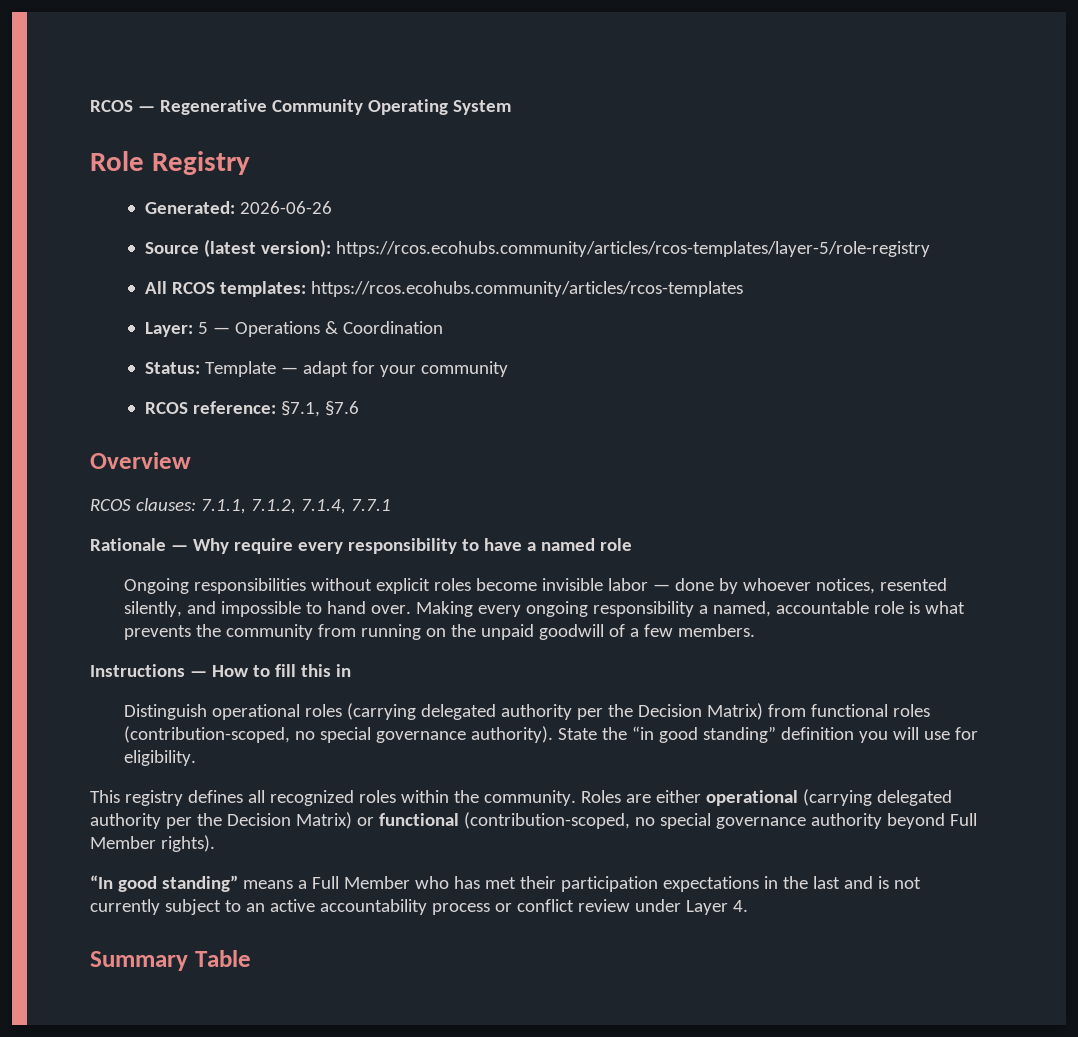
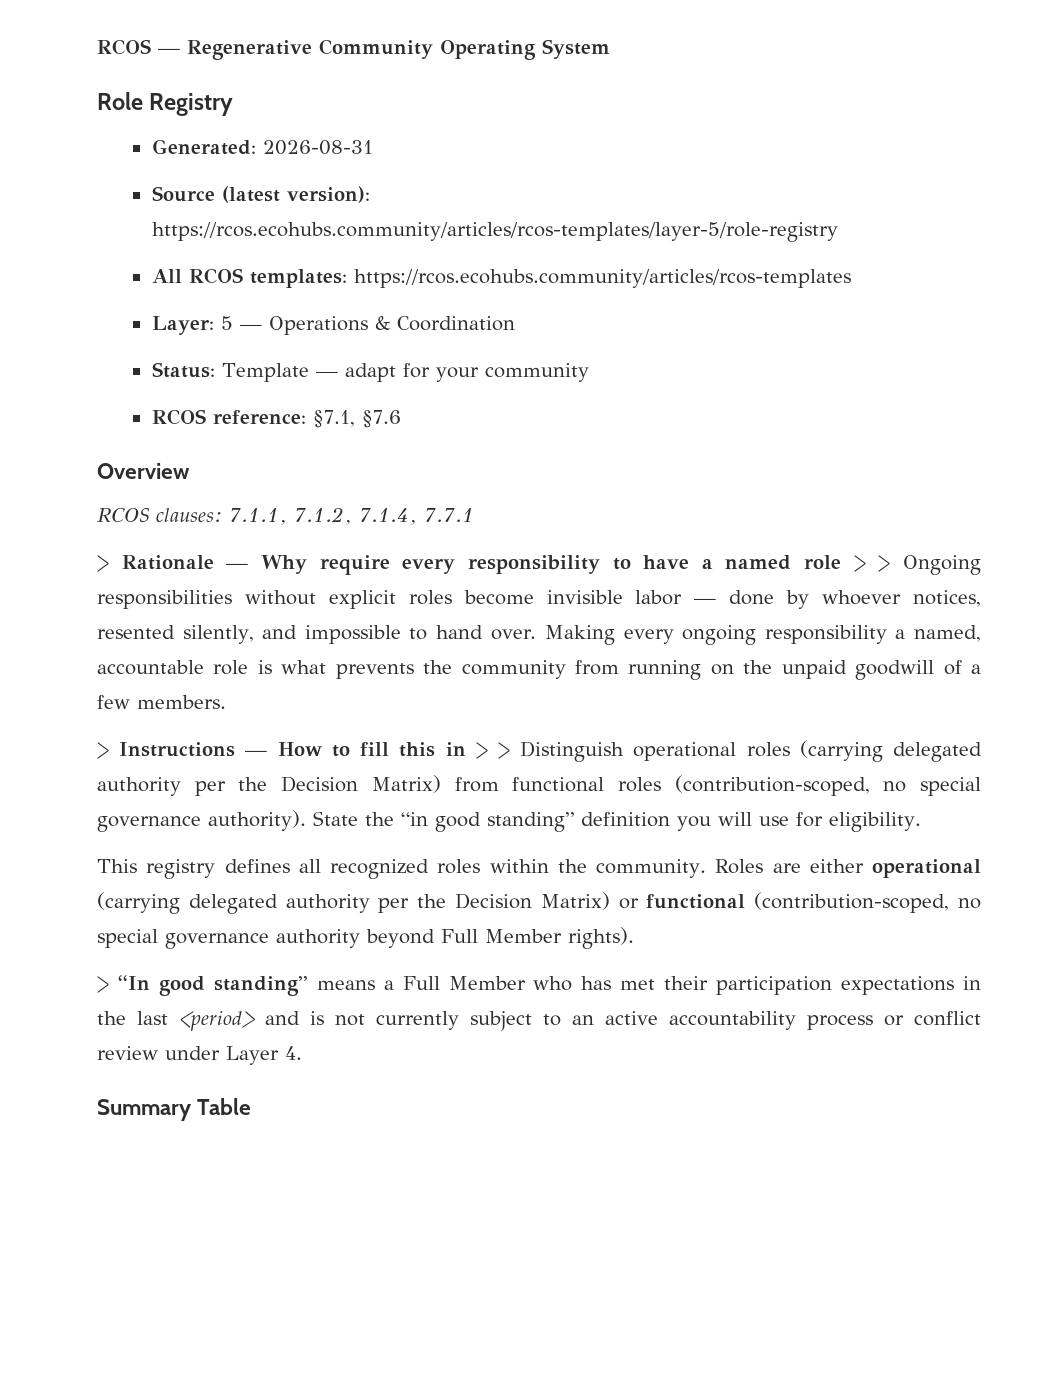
- Generated: 2026-06-26
+ Generated: 2026-08-31
- Rationale — Why require every responsibility to have a named role
- Ongoing responsibilities without explicit roles become invisible labor — done by whoever notices, resented silently, and impossible to hand over.
+ > Rationale — Why require every responsibility to have a named role > > Ongoing responsibilities without explicit roles become invisible labor — done by whoever notices, resented silently, and impossible to hand over.
- Instructions — How to fill this in
- Distinguish operational roles (carrying delegated authority per the Decision Matrix) from functional roles (contribution-scoped, no special governance authority).
+ > Instructions — How to fill this in > > Distinguish operational roles (carrying delegated authority per the Decision Matrix) from functional roles (contribution-scoped, no special governance authority).
- “In good standing” means a Full Member who has met their participation expectations in the last and is not currently subject to an active accountability process or conflict review under Layer 4.
+ > “In good standing” means a Full Member who has met their participation expectations in the last <period> and is not currently subject to an active accountability process or conflict review under Layer 4.

